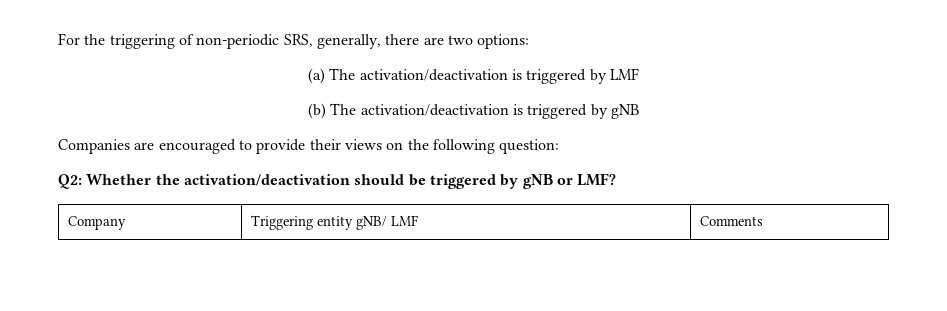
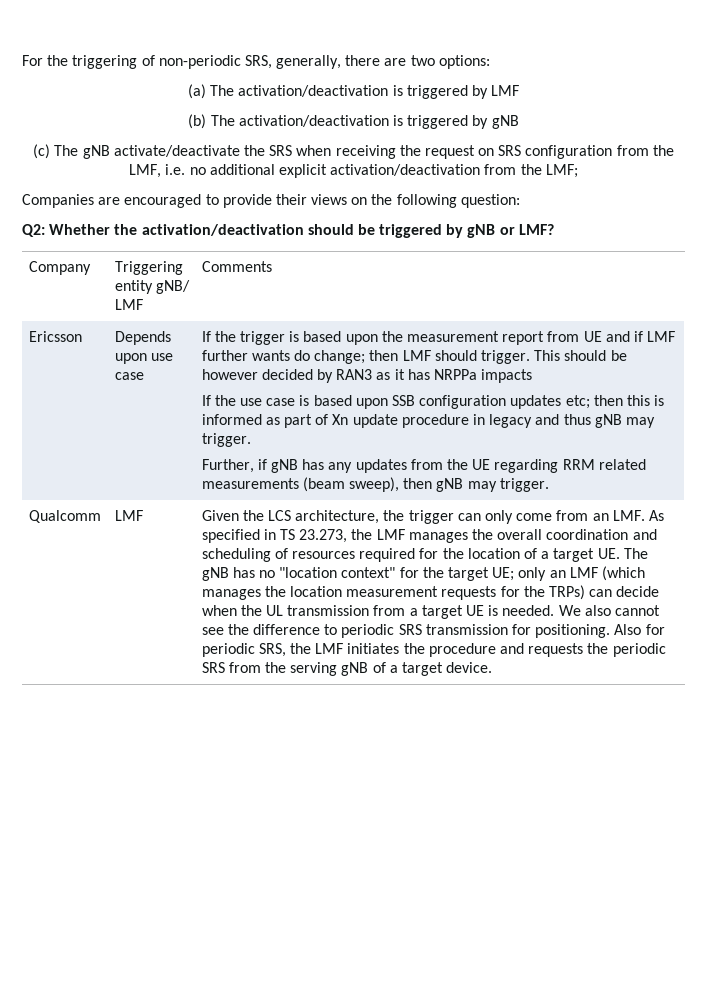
+ (c) The gNB activate/deactivate the SRS when receiving the request on SRS configuration from the LMF, i.e. no additional explicit activation/deactivation from the LMF;
+ Ericsson | Depends upon use case | If the trigger is based upon the measurement report from UE and if LMF further wants do change; then LMF should trigger. This should be however decided by RAN3 as it has NRPPa impacts
+ If the use case is based upon SSB configuration updates etc; then this is informed as part of Xn update procedure in legacy and thus gNB may trigger.
+ Further, if gNB has any updates from the UE regarding RRM related measurements (beam sweep), then gNB may trigger.
+ Qualcomm | LMF | Given the LCS architecture, the trigger can only come from an LMF. As specified in TS 23.273, the LMF manages the overall coordination and scheduling of resources required for the location of a target UE. The gNB has no "location context" for the target UE; only an LMF (which manages the location measurement requests for the TRPs) can decide when the UL transmission from a target UE is needed. We also cannot see the difference to periodic SRS transmission for positioning. Also for periodic SRS, the LMF initiates the procedure and requests the periodic SRS from the serving gNB of a target device.

